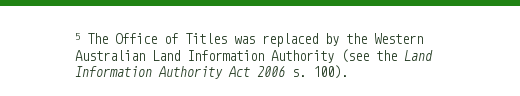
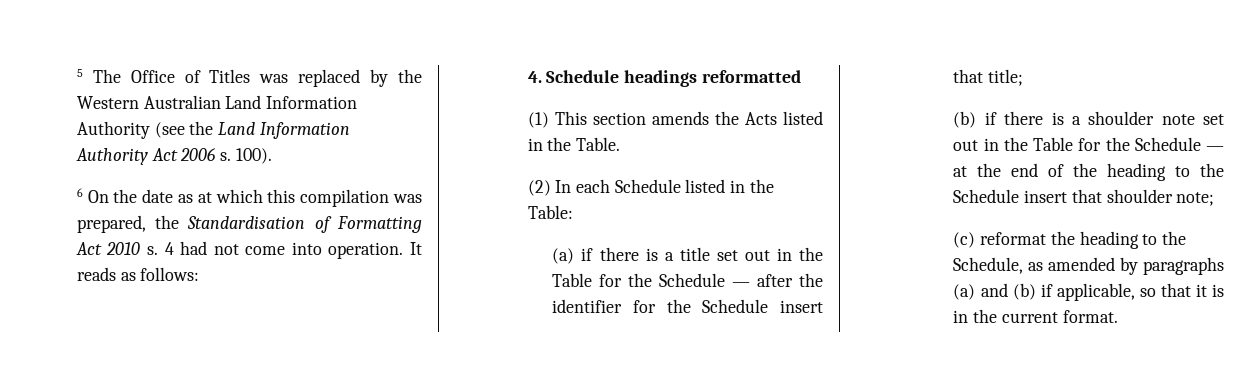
+ 6 On the date as at which this compilation was prepared, the Standardisation of Formatting Act 2010 s. 4 had not come into operation. It reads as follows:
+ 4. Schedule headings reformatted
+ (1) This section amends the Acts listed in the Table.
+ (2) In each Schedule listed in the Table:
+ (a) if there is a title set out in the Table for the Schedule — after the identifier for the Schedule insert that title;
+ (b) if there is a shoulder note set out in the Table for the Schedule — at the end of the heading to the Schedule insert that shoulder note;
+ (c) reformat the heading to the Schedule, as amended by paragraphs (a) and (b) if applicable, so that it is in the current format.

